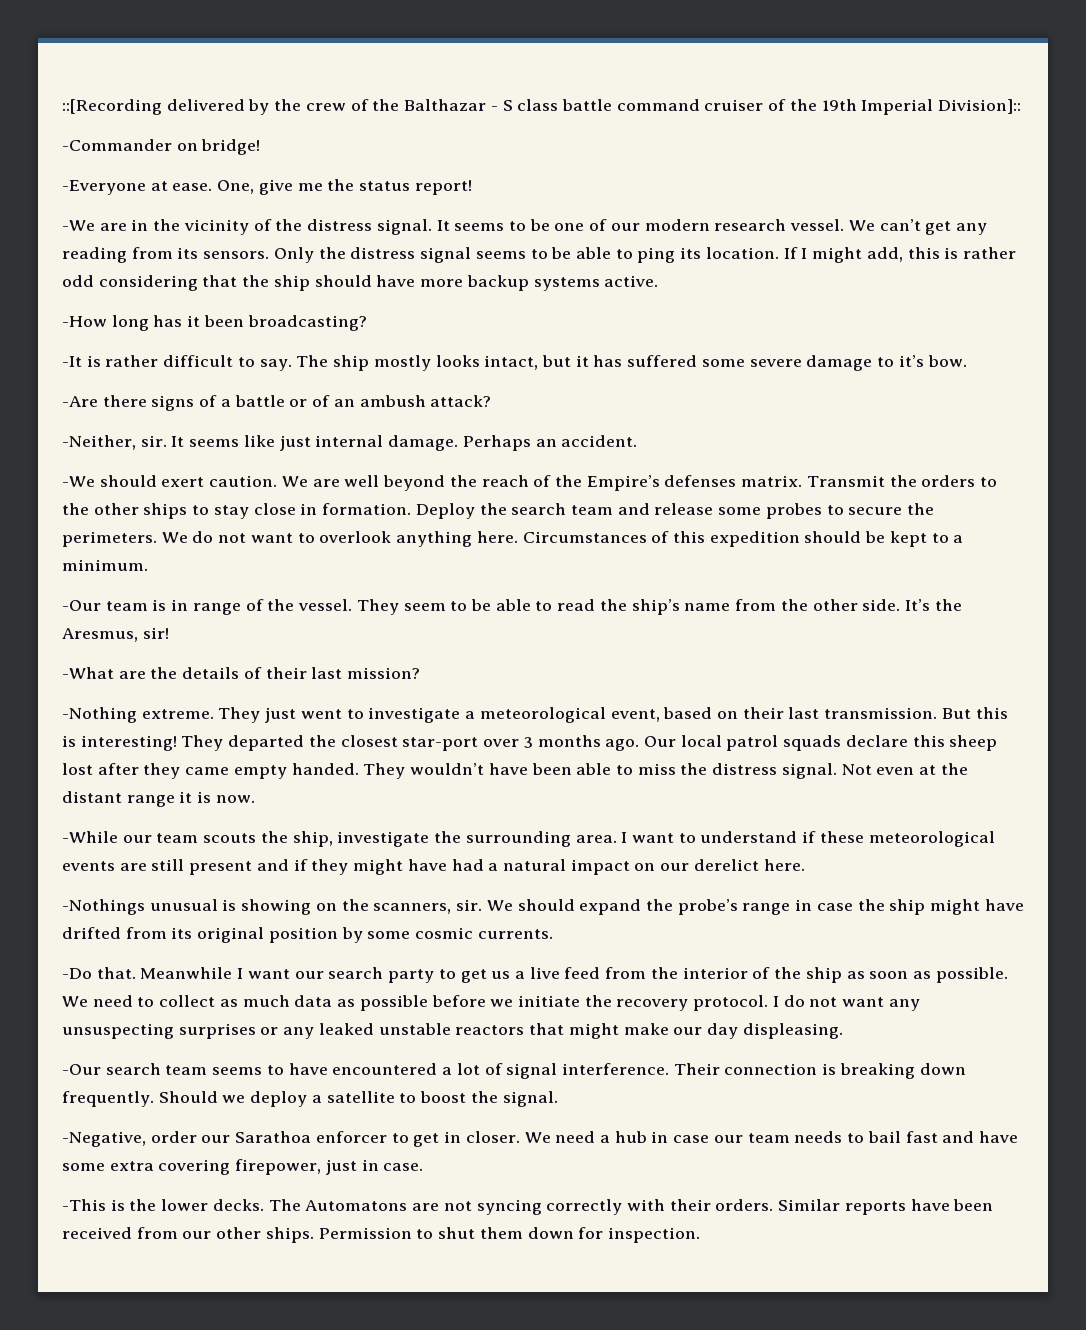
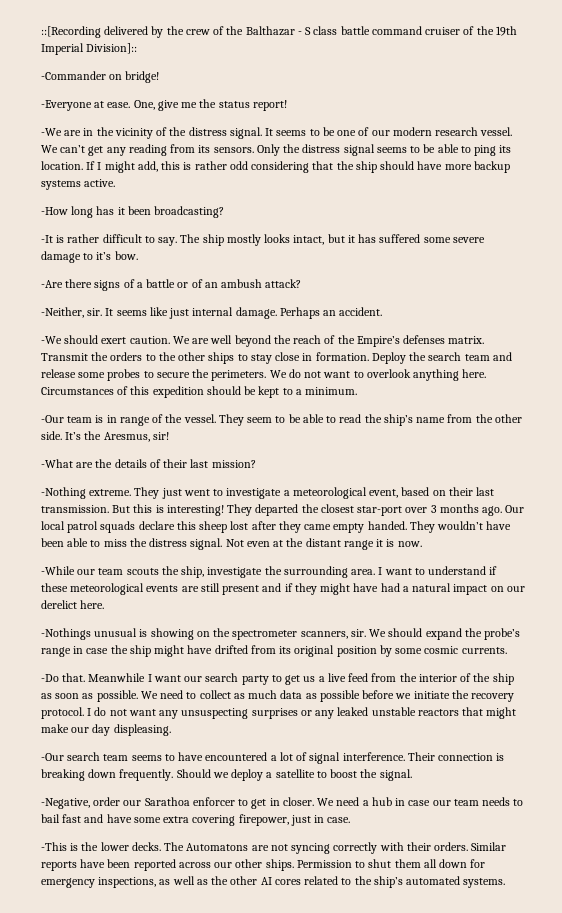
- -Nothings unusual is showing on the scanners, sir.
+ -Nothings unusual is showing on the spectrometer scanners, sir.
- Similar reports have been received from our other ships.
+ Similar reports have been reported across our other ships.
- Permission to shut them down for inspection.
+ Permission to shut them all down for emergency inspections, as well as the other AI cores related to the ship’s automated systems.

